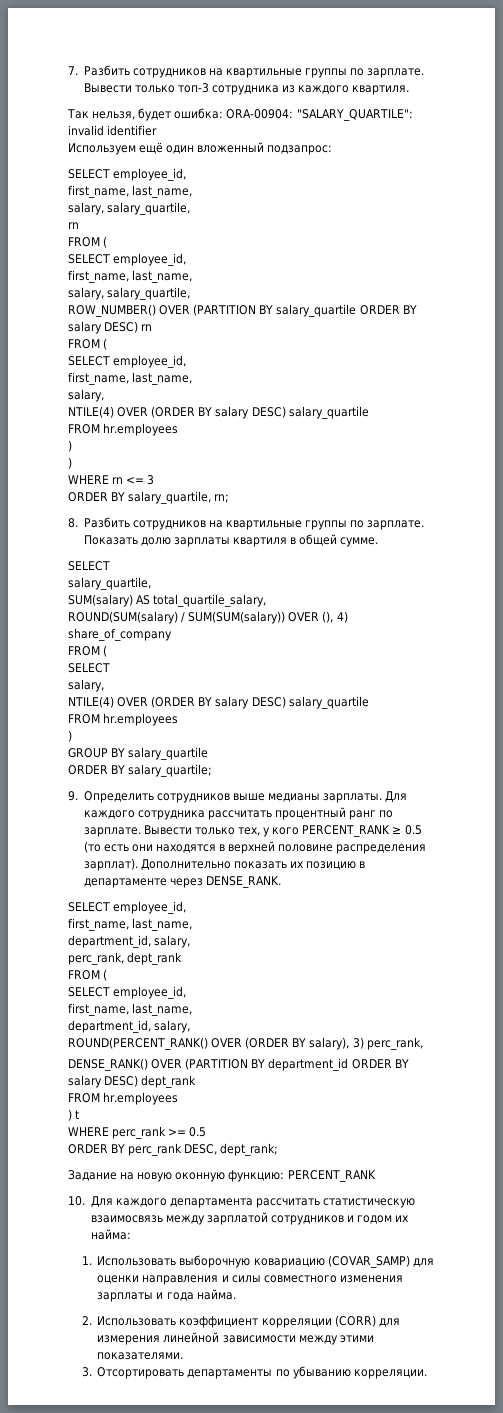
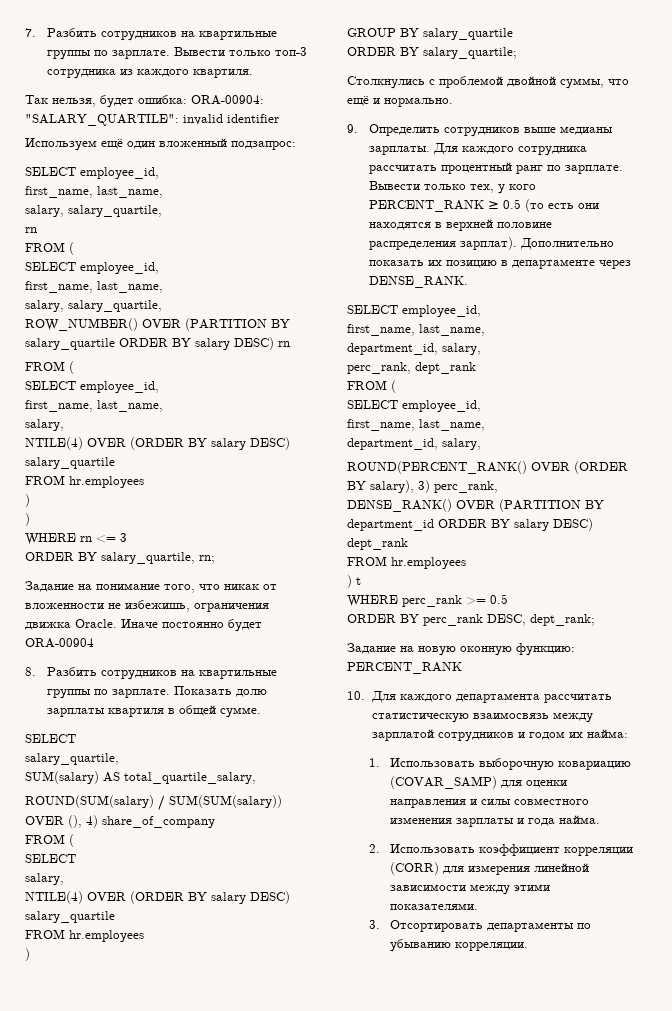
+ Задание на понимание того, что никак от вложенности не избежишь, ограничения движка Oracle. Иначе постоянно будет ORA-00904
+ Столкнулись с проблемой двойной суммы, что ещё и нормально.

